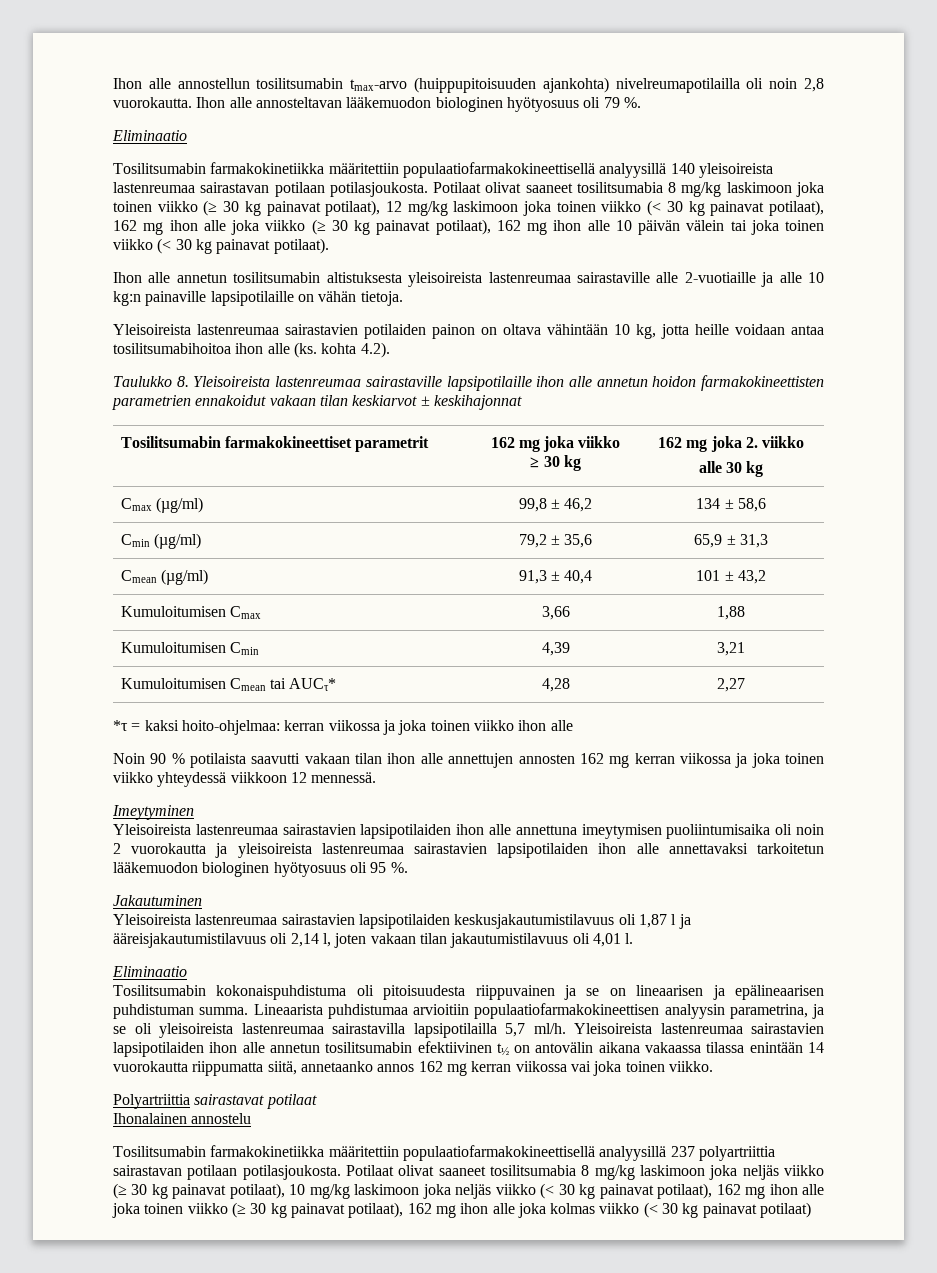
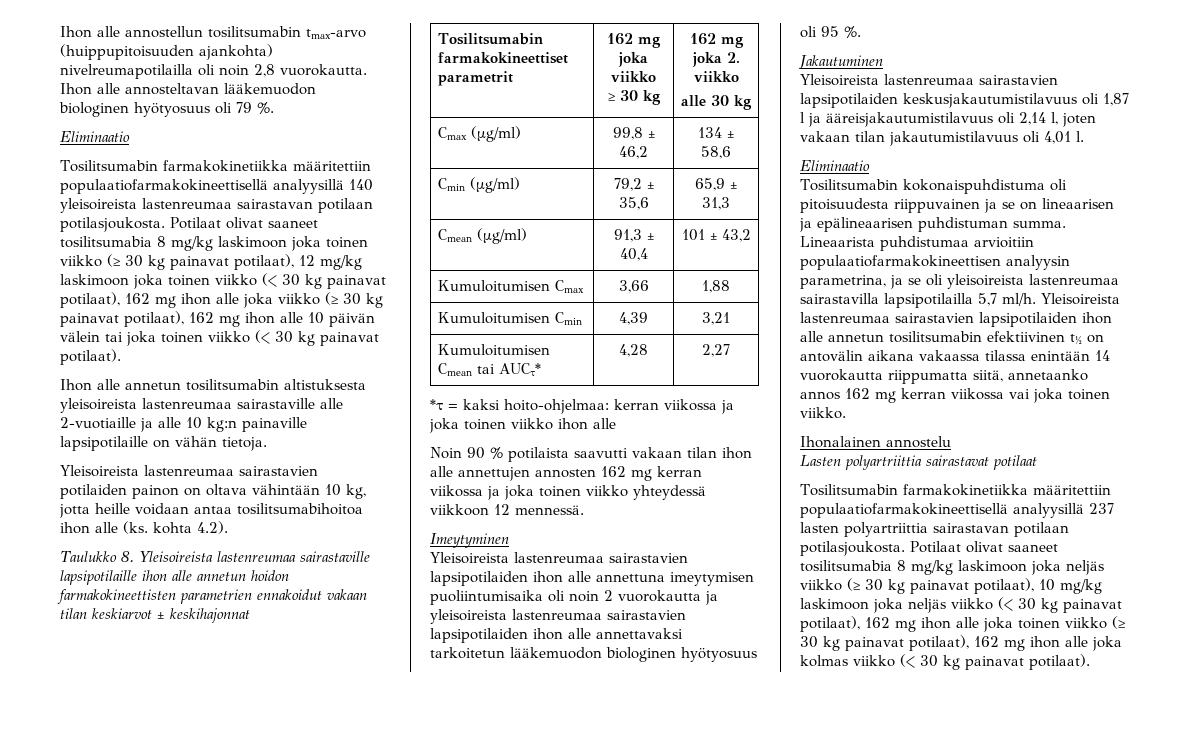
- Polyartriittia sairastavat potilaat
+ Ihonalainen annostelu
+ Lasten polyartriittia sairastavat potilaat
- Ihonalainen annostelu
- Tosilitsumabin farmakokinetiikka määritettiin populaatiofarmakokineettisellä analyysillä 237 polyartriittia sairastavan potilaan potilasjoukosta.
+ Tosilitsumabin farmakokinetiikka määritettiin populaatiofarmakokineettisellä analyysillä 237 lasten polyartriittia sairastavan potilaan potilasjoukosta.
- Potilaat olivat saaneet tosilitsumabia 8 mg/kg laskimoon joka neljäs viikko (≥ 30 kg painavat potilaat), 10 mg/kg laskimoon joka neljäs viikko (< 30 kg painavat potilaat), 162 mg ihon alle joka toinen viikko (≥ 30 kg painavat potilaat), 162 mg ihon alle joka kolmas viikko (< 30 kg painavat potilaat)
+ Potilaat olivat saaneet tosilitsumabia 8 mg/kg laskimoon joka neljäs viikko (≥ 30 kg painavat potilaat), 10 mg/kg laskimoon joka neljäs viikko (< 30 kg painavat potilaat), 162 mg ihon alle joka toinen viikko (≥ 30 kg painavat potilaat), 162 mg ihon alle joka kolmas viikko (< 30 kg painavat potilaat).

